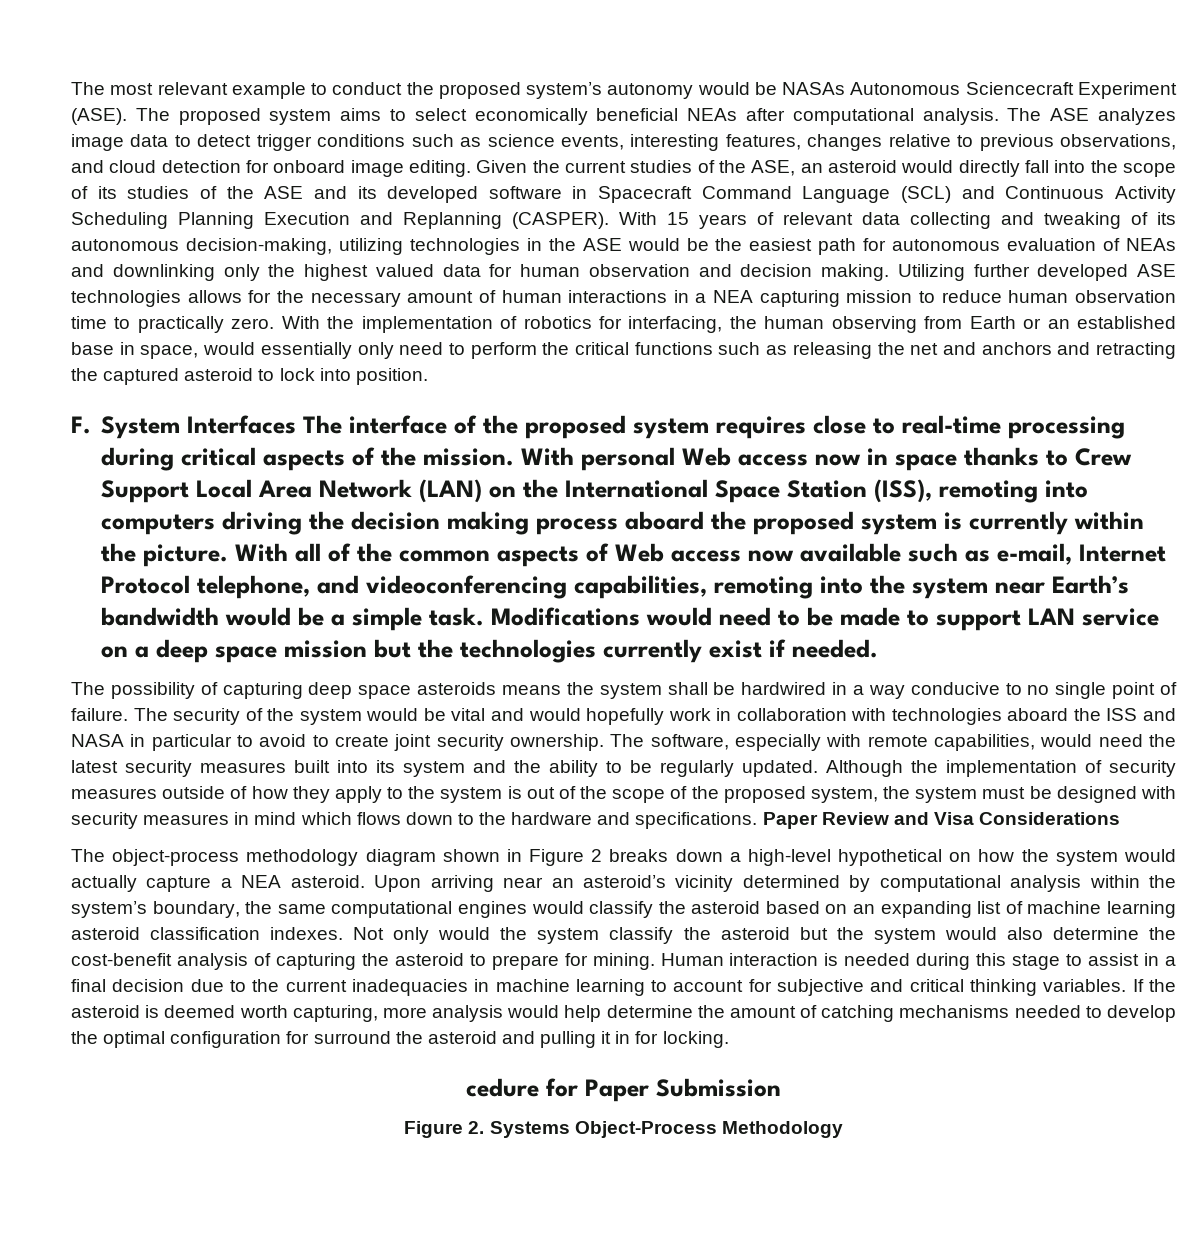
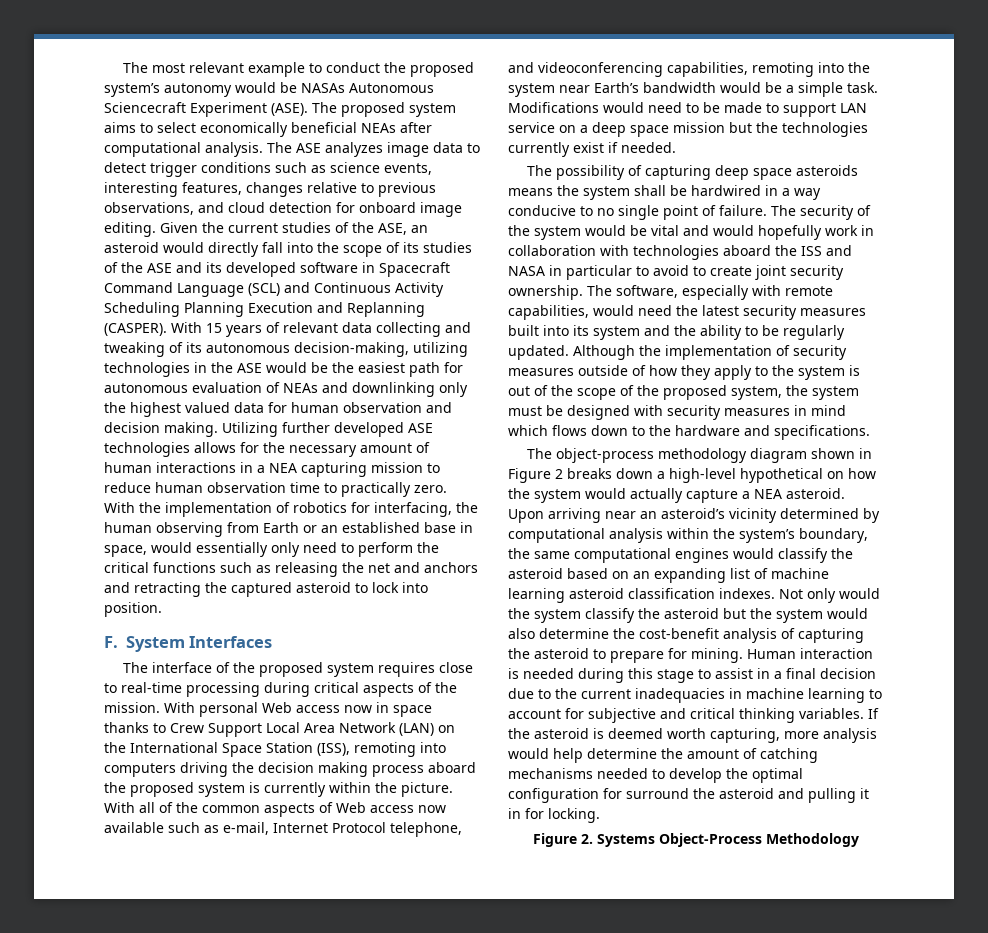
- F. System Interfaces The interface of the proposed system requires close to real-time processing during critical aspects of the mission.
+ F. System Interfaces
+ The interface of the proposed system requires close to real-time processing during critical aspects of the mission.
- Paper Review and Visa Considerations
- cedure for Paper Submission

